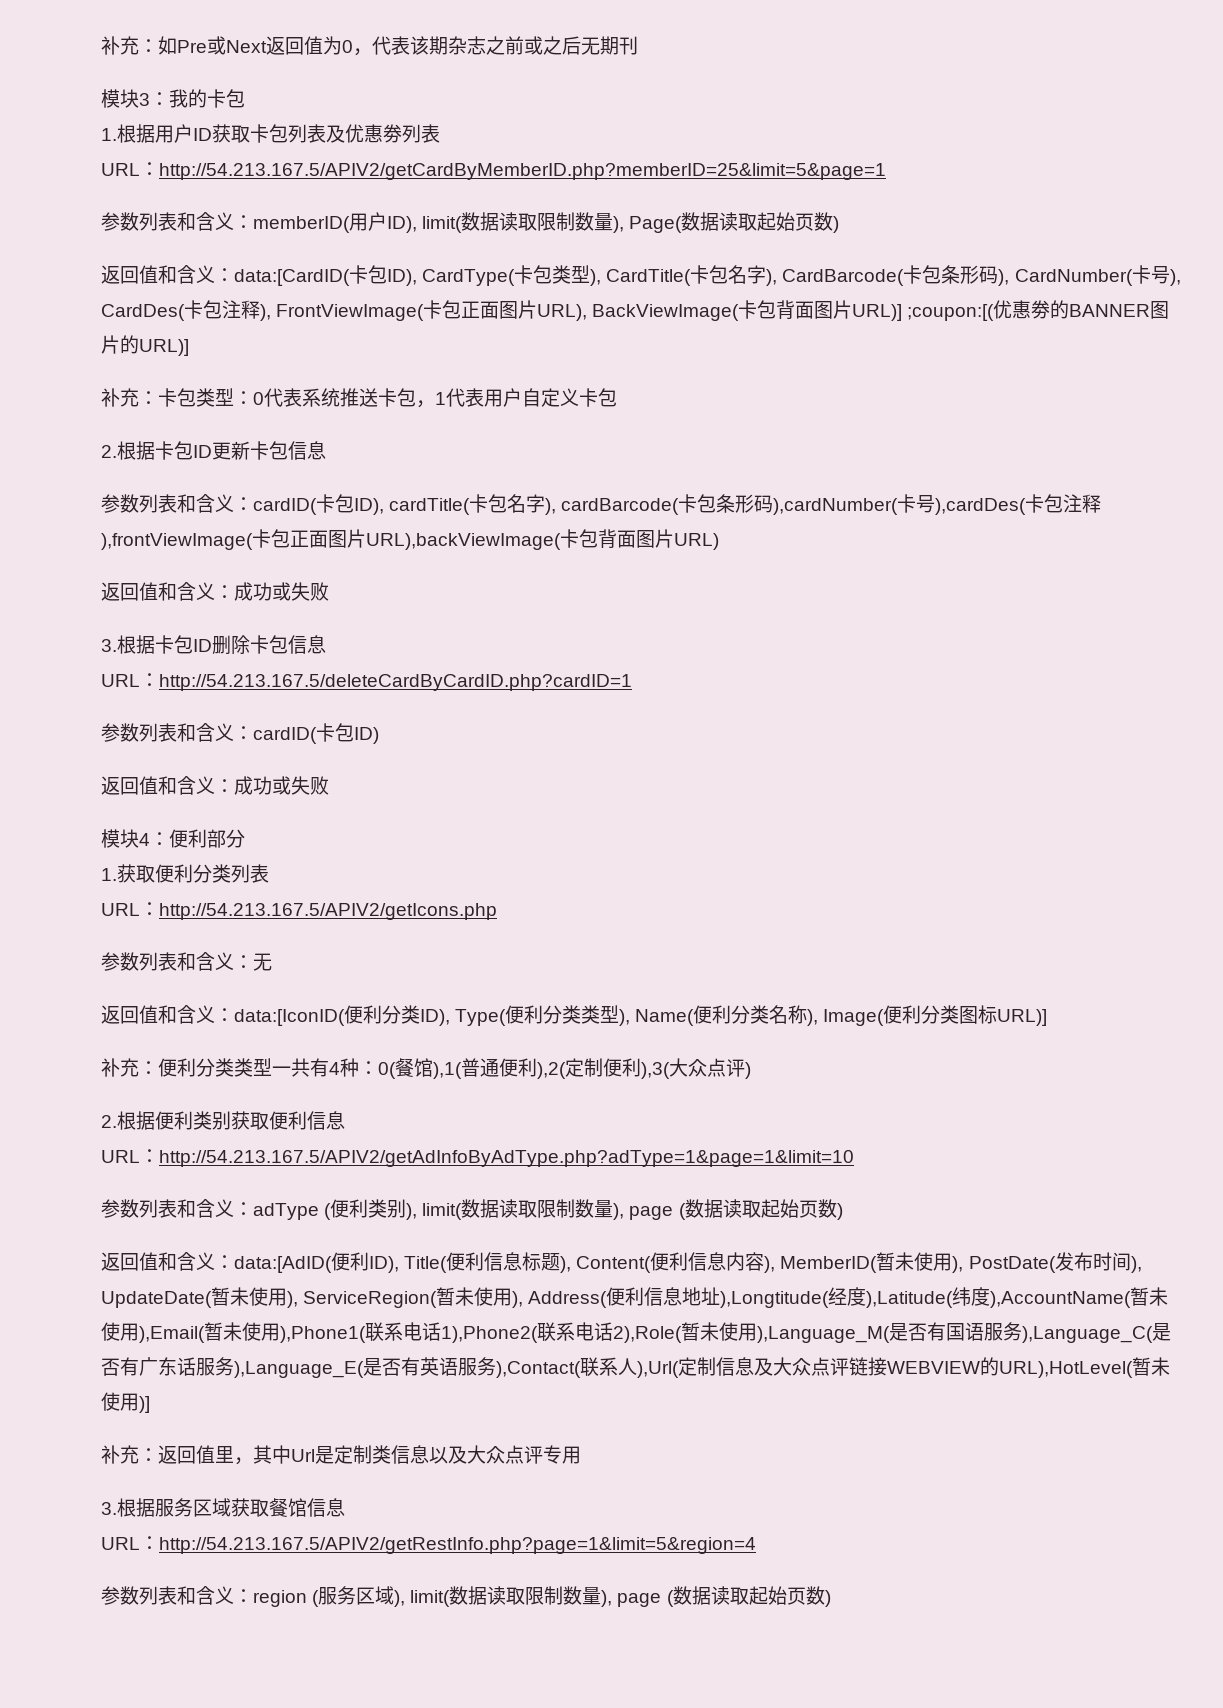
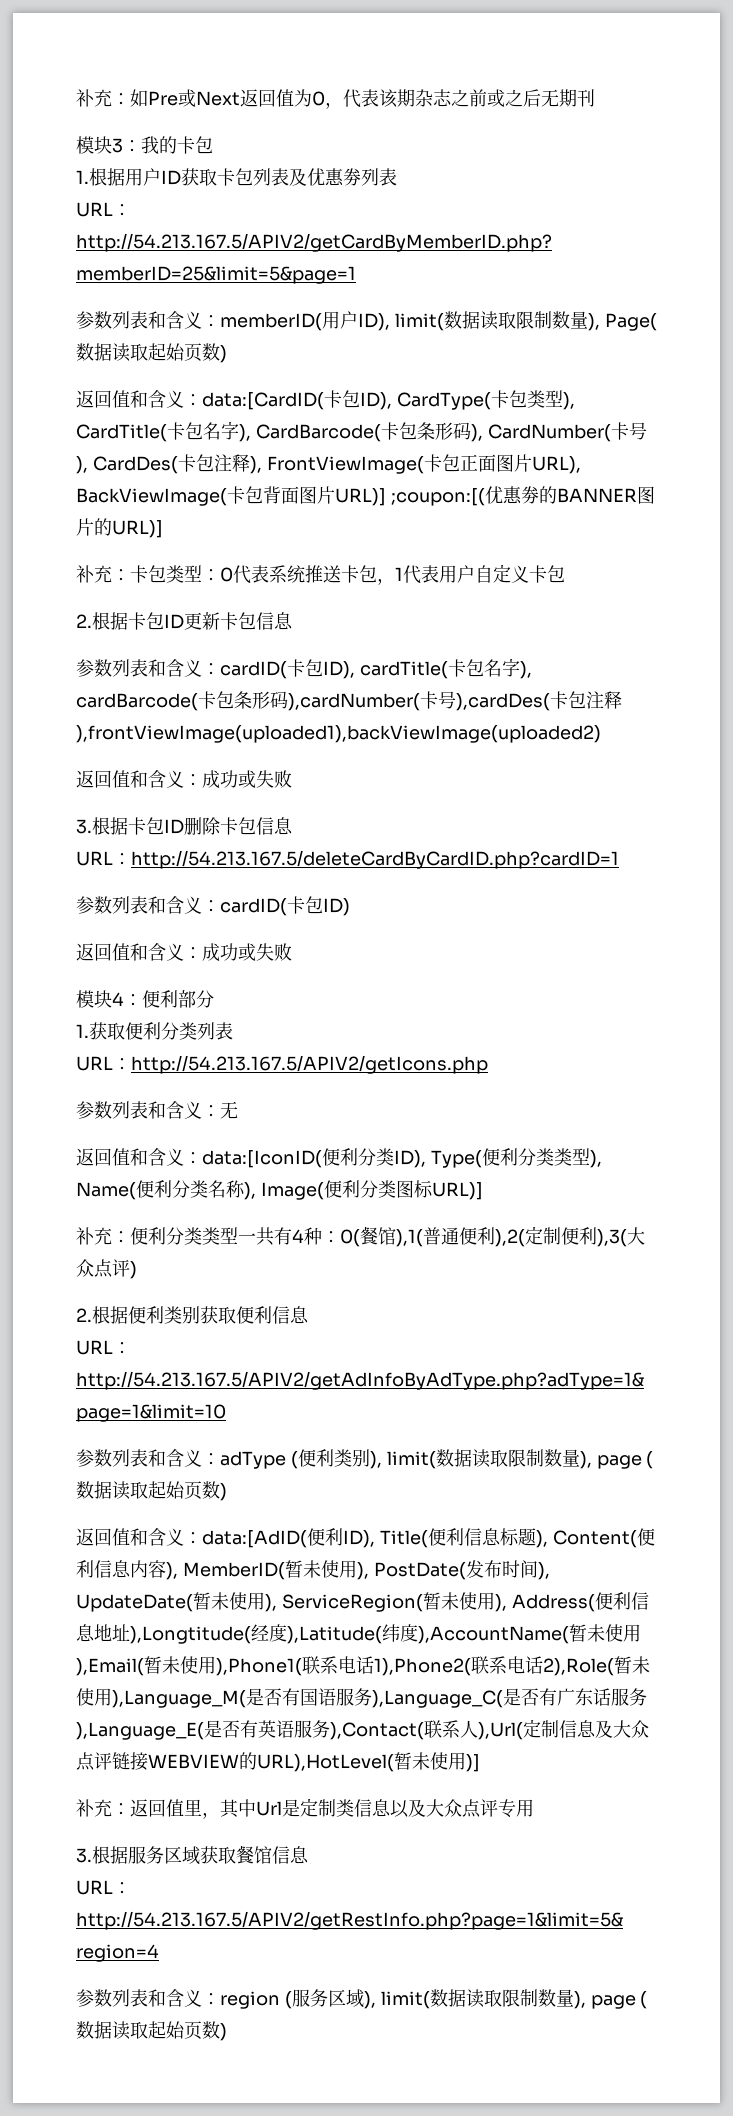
- 参数列表和含义：cardID(卡包ID), cardTitle(卡包名字), cardBarcode(卡包条形码),cardNumber(卡号),cardDes(卡包注释),frontViewImage(卡包正面图片URL),backViewImage(卡包背面图片URL)
+ 参数列表和含义：cardID(卡包ID), cardTitle(卡包名字), cardBarcode(卡包条形码),cardNumber(卡号),cardDes(卡包注释),frontViewImage(uploaded1),backViewImage(uploaded2)

